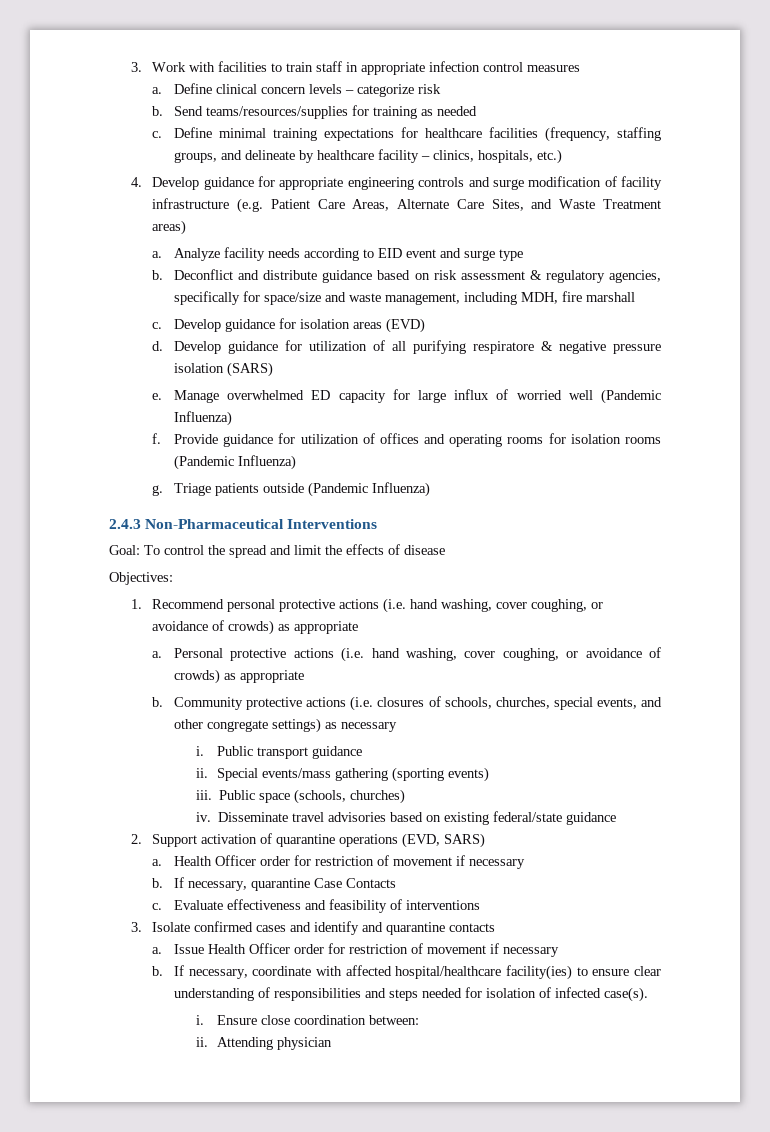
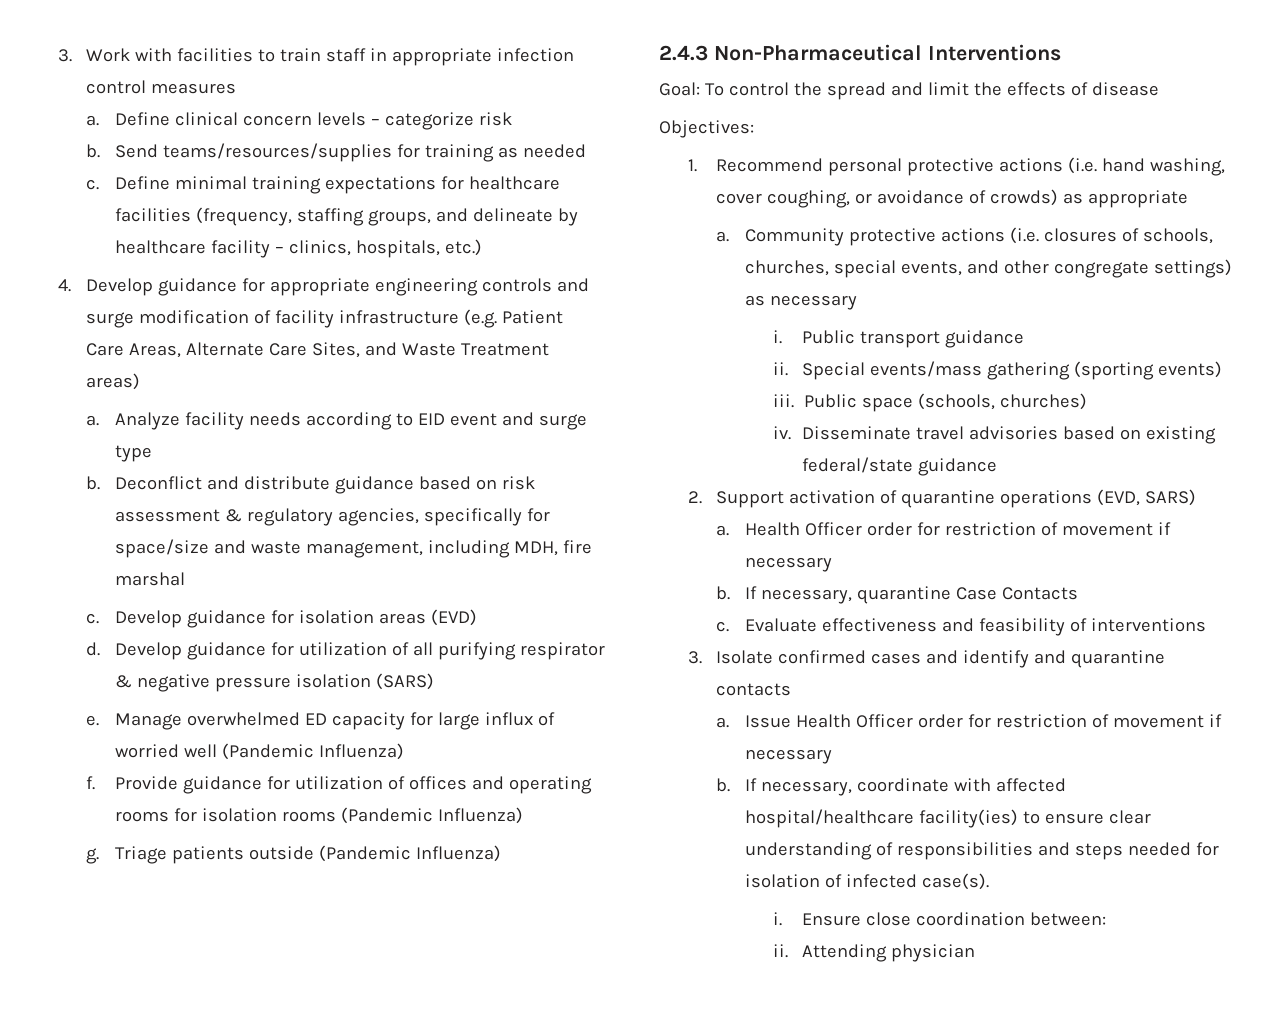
- Deconflict and distribute guidance based on risk assessment & regulatory agencies, specifically for space/size and waste management, including MDH, fire marshall
+ Deconflict and distribute guidance based on risk assessment & regulatory agencies, specifically for space/size and waste management, including MDH, fire marshal
- Develop guidance for utilization of all purifying respiratore & negative pressure isolation (SARS)
+ Develop guidance for utilization of all purifying respirator & negative pressure isolation (SARS)
- Personal protective actions (i.e. hand washing, cover coughing, or avoidance of crowds) as appropriate
- b.

